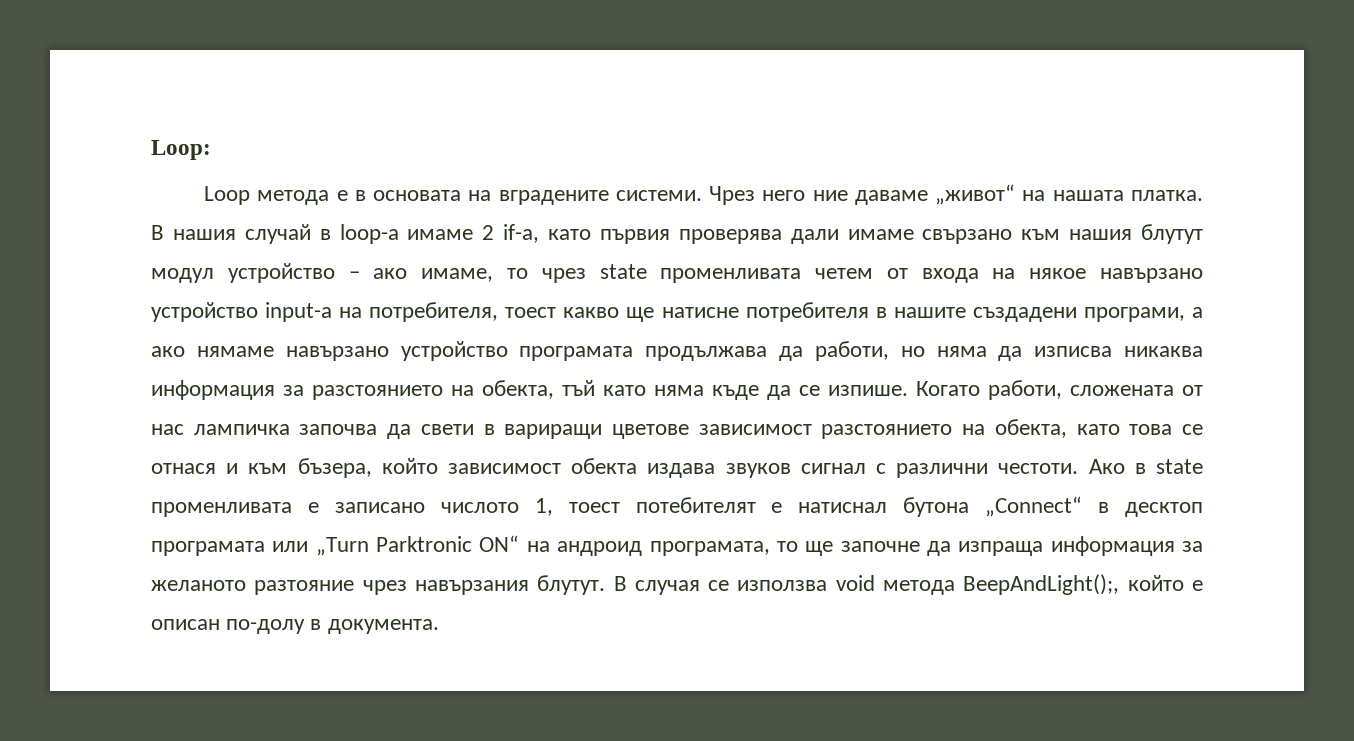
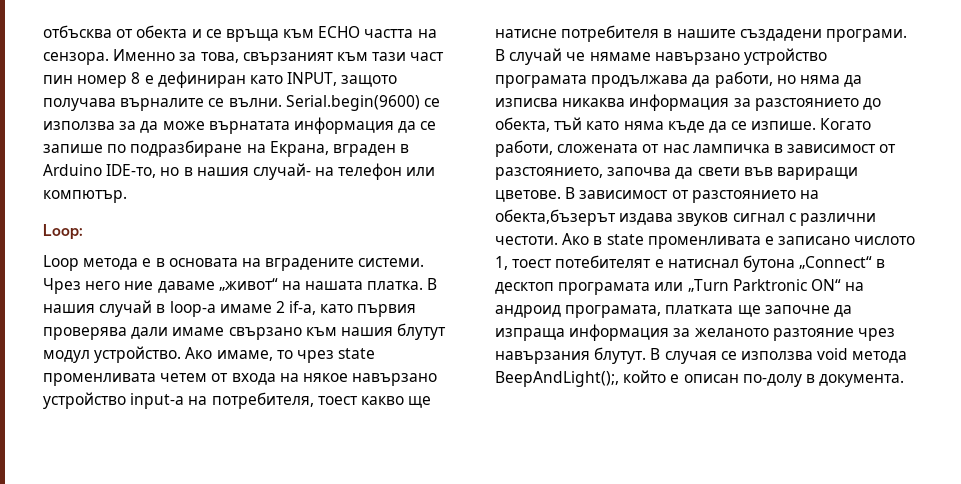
+ отбъсква от обекта и се връща към ECHO частта на сензора. Именно за това, свързаният към тази част пин номер 8 е дефиниран като INPUT, защото получава върналите се вълни. Serial.begin(9600) се използва за да може върнатата информация да се запише по подразбиране на Екрана, вграден в Arduino IDE-то, но в нашия случай- на телефон или компютър.
- В нашия случай в loop-a имаме 2 if-a, като първия проверява дали имаме свързано към нашия блутут модул устройство – ако имаме, то чрез state променливата четем от входа на някое навързано устройство input-a на потребителя, тоест какво ще натисне потребителя в нашите създадени програми, а ако нямаме навързано устройство програмата продължава да работи, но няма да изписва никаква информация за разстоянието на обекта, тъй като няма къде да се изпише.
+ В нашия случай в loop-a имаме 2 if-a, като първия проверява дали имаме свързано към нашия блутут модул устройство. Ако имаме, то чрез state променливата четем от входа на някое навързано устройство input-a на потребителя, тоест какво ще натисне потребителя в нашите създадени програми. В случай че нямаме навързано устройство програмата продължава да работи, но няма да изписва никаква информация за разстоянието до обекта, тъй като няма къде да се изпише.
- Когато работи, сложената от нас лампичка започва да свети в вариращи цветове зависимост разстоянието на обекта, като това се отнася и към бъзера, който зависимост обекта издава звуков сигнал с различни честоти.
+ Когато работи, сложената от нас лампичка в зависимост от разстоянието, започва да свети във вариращи цветове. В зависимост от разстоянието на обекта,бъзерът издава звуков сигнал с различни честоти.
- Ако в state променливата е записано числото 1, тоест потебителят е натиснал бутона „Connect“ в десктоп програмата или „Turn Parktronic ON“ на андроид програмата, то ще започне да изпраща информация за желаното разтояние чрез навързания блутут.
+ Ако в state променливата е записано числото 1, тоест потебителят е натиснал бутона „Connect“ в десктоп програмата или „Turn Parktronic ON“ на андроид програмата, платката ще започне да изпраща информация за желаното разтояние чрез навързания блутут.

